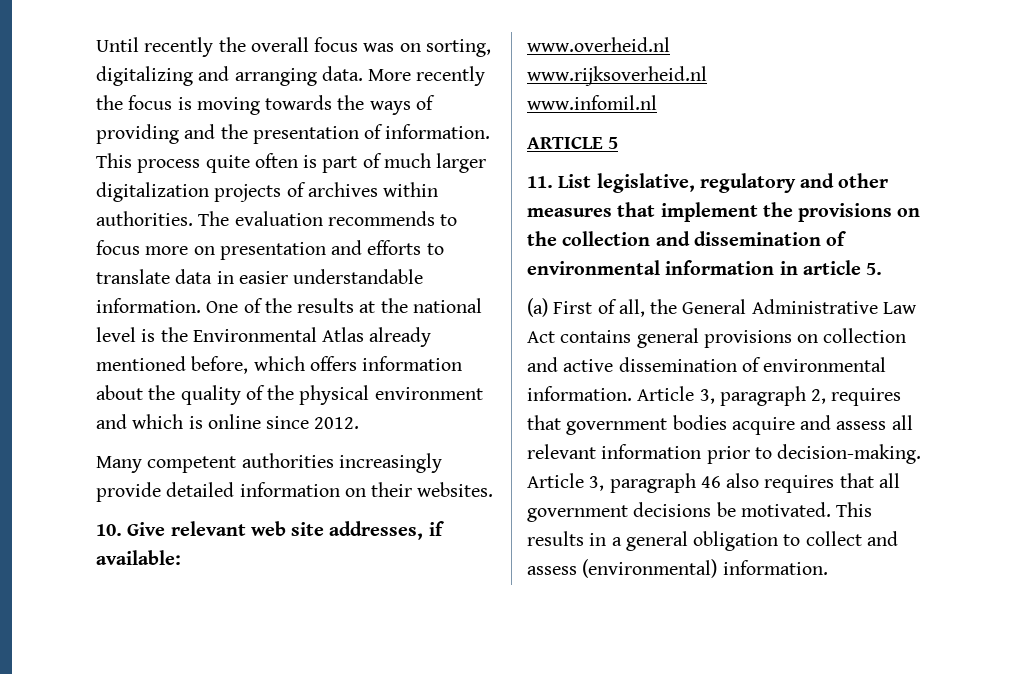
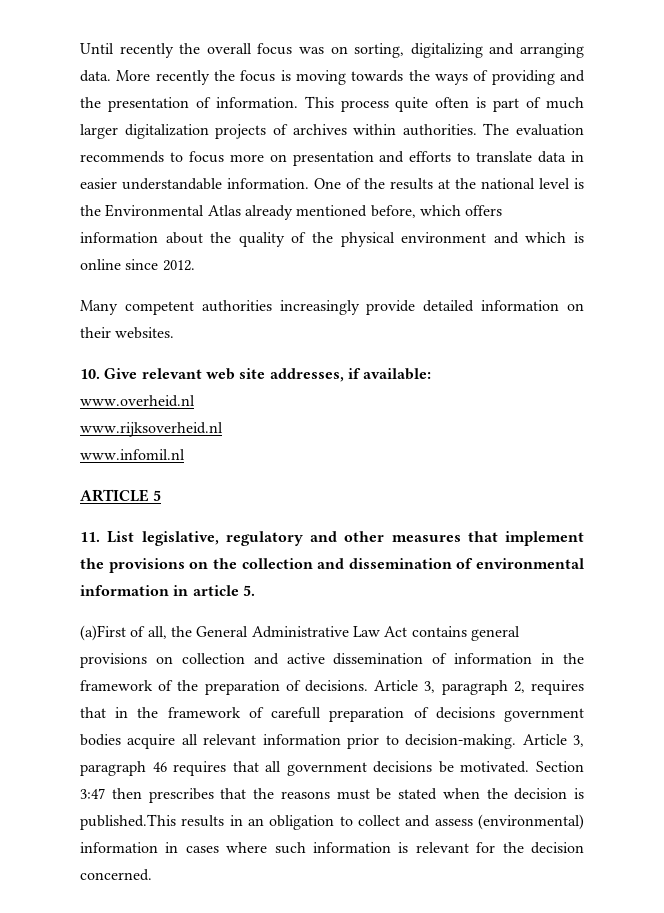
- (a) First of all, the General Administrative Law Act contains general provisions on collection and active dissemination of environmental information.
+ (a)First of all, the General Administrative Law Act contains general provisions on collection and active dissemination of information in the framework of the preparation of decisions.
- Article 3, paragraph 2, requires that government bodies acquire and assess all relevant information prior to decision-making.
+ Article 3, paragraph 2, requires that in the framework of carefull preparation of decisions government bodies acquire all relevant information prior to decision-making.
- Article 3, paragraph 46 also requires that all government decisions be motivated.
+ Article 3, paragraph 46 requires that all government decisions be motivated.
- This results in a general obligation to collect and assess (environmental) information.
+ Section 3:47 then prescribes that the reasons must be stated when the decision is published.This results in an obligation to collect and assess (environmental) information in cases where such information is relevant for the decision concerned.

